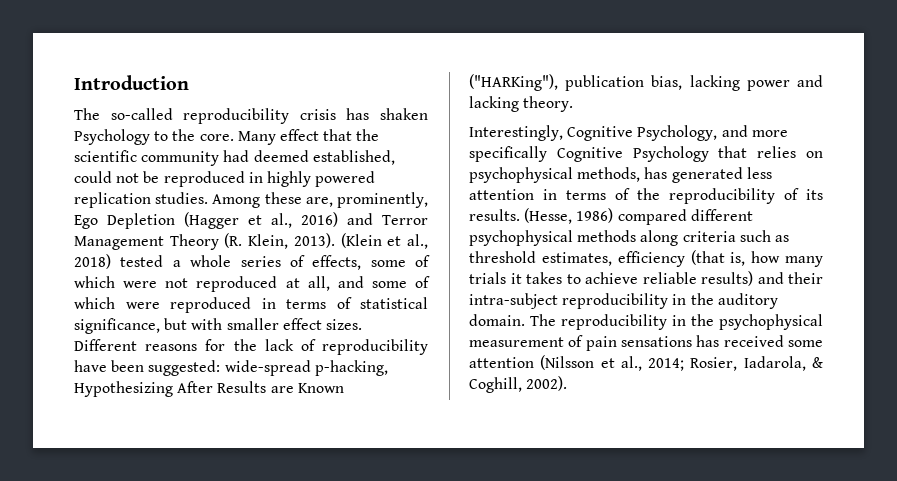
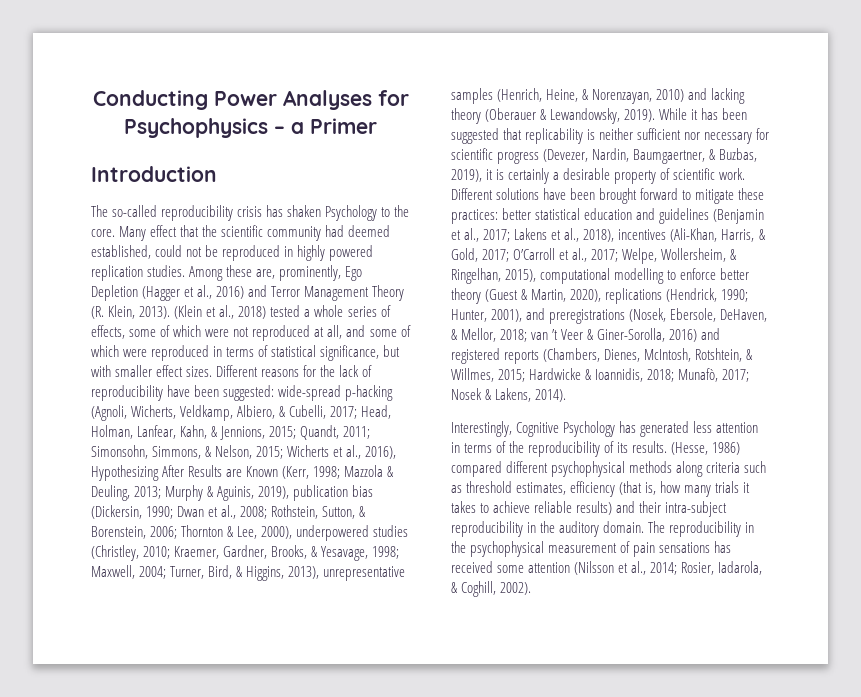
+ Conducting Power Analyses for Psychophysics – a Primer
- Different reasons for the lack of reproducibility have been suggested: wide-spread p-hacking, Hypothesizing After Results are Known ("HARKing"), publication bias, lacking power and lacking theory.
- Interestingly, Cognitive Psychology, and more specifically Cognitive Psychology that relies on psychophysical methods, has generated less attention in terms of the reproducibility of its results.
+ Different reasons for the lack of reproducibility have been suggested: wide-spread p-hacking (Agnoli, Wicherts, Veldkamp, Albiero, & Cubelli, 2017; Head, Holman, Lanfear, Kahn, & Jennions, 2015; Quandt, 2011; Simonsohn, Simmons, & Nelson, 2015; Wicherts et al., 2016), Hypothesizing After Results are Known (Kerr, 1998; Mazzola & Deuling, 2013; Murphy & Aguinis, 2019), publication bias (Dickersin, 1990; Dwan et al., 2008; Rothstein, Sutton, & Borenstein, 2006; Thornton & Lee, 2000), underpowered studies (Christley, 2010; Kraemer, Gardner, Brooks, & Yesavage, 1998; Maxwell, 2004; Turner, Bird, & Higgins, 2013), unrepresentative samples (Henrich, Heine, & Norenzayan, 2010) and lacking theory (Oberauer & Lewandowsky, 2019). While it has been suggested that replicability is neither sufficient nor necessary for scientific progress (Devezer, Nardin, Baumgaertner, & Buzbas, 2019), it is certainly a desirable property of scientific work. Different solutions have been brought forward to mitigate these practices: better statistical education and guidelines (Benjamin et al., 2017; Lakens et al., 2018), incentives (Ali-Khan, Harris, & Gold, 2017; O’Carroll et al., 2017; Welpe, Wollersheim, & Ringelhan, 2015), computational modelling to enforce better theory (Guest & Martin, 2020), replications (Hendrick, 1990; Hunter, 2001), and preregistrations (Nosek, Ebersole, DeHaven, & Mellor, 2018; van ’t Veer & Giner-Sorolla, 2016) and registered reports (Chambers, Dienes, McIntosh, Rotshtein, & Willmes, 2015; Hardwicke & Ioannidis, 2018; Munafò, 2017; Nosek & Lakens, 2014).
+ Interestingly, Cognitive Psychology has generated less attention in terms of the reproducibility of its results.

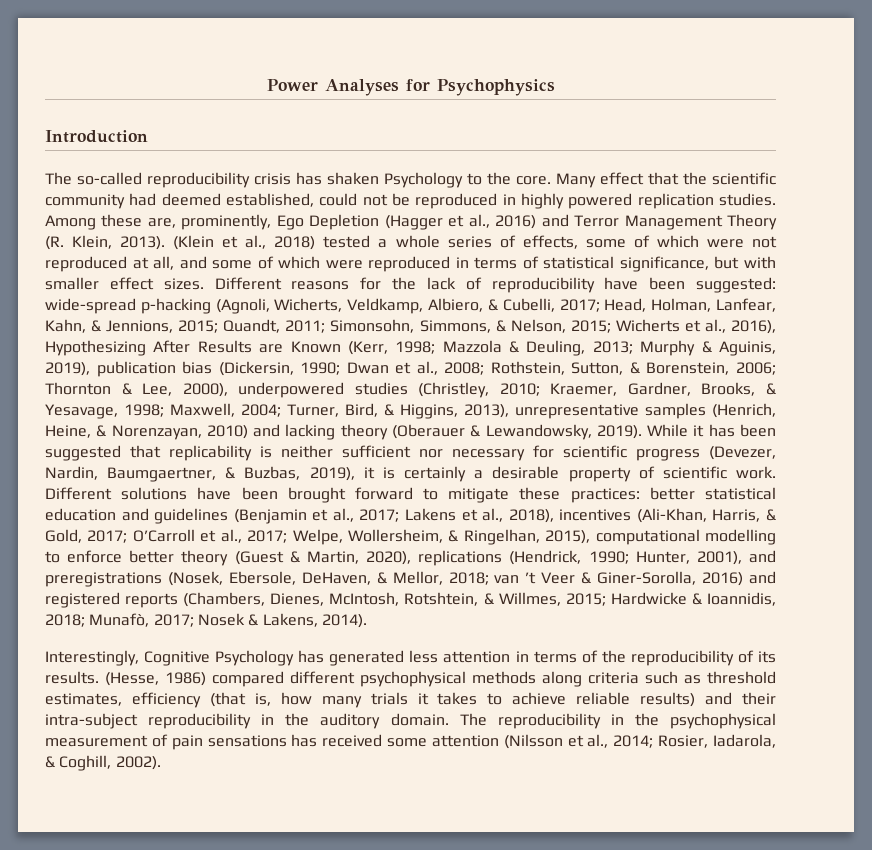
- Conducting Power Analyses for Psychophysics – a Primer
+ Power Analyses for Psychophysics

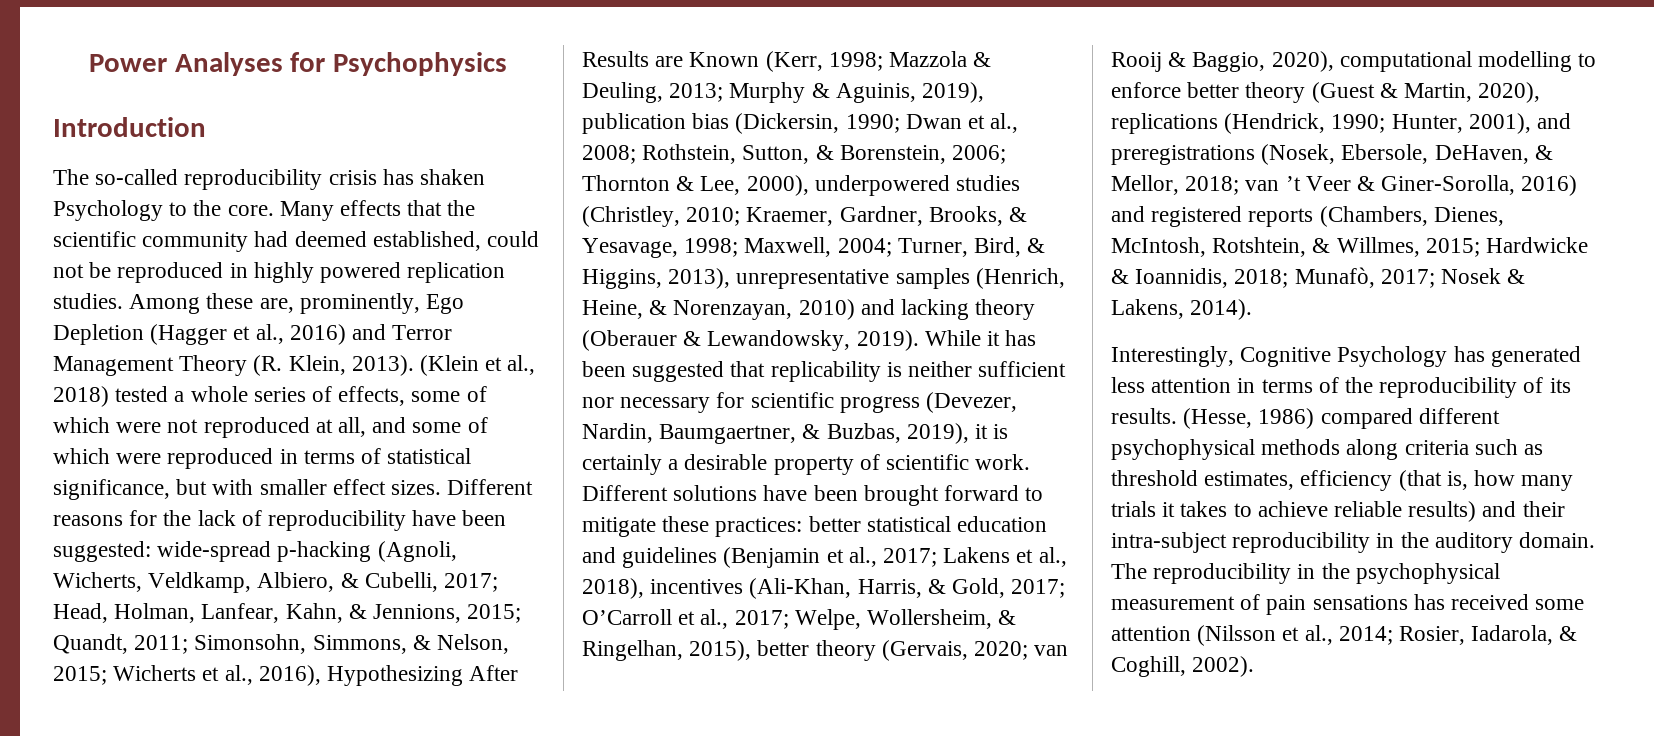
- Many effect that the scientific community had deemed established, could not be reproduced in highly powered replication studies.
+ Many effects that the scientific community had deemed established, could not be reproduced in highly powered replication studies.
- Welpe, Wollersheim, & Ringelhan, 2015), computational modelling to enforce better theory (Guest & Martin, 2020), replications (Hendrick, 1990;
+ Welpe, Wollersheim, & Ringelhan, 2015), better theory (Gervais, 2020; van Rooij & Baggio, 2020), computational modelling to enforce better theory (Guest & Martin, 2020), replications (Hendrick, 1990;

